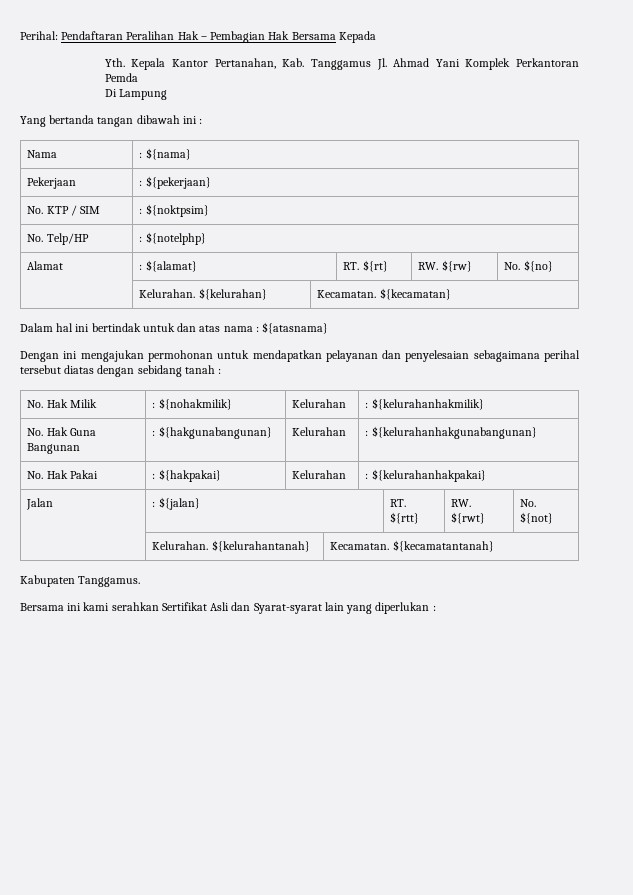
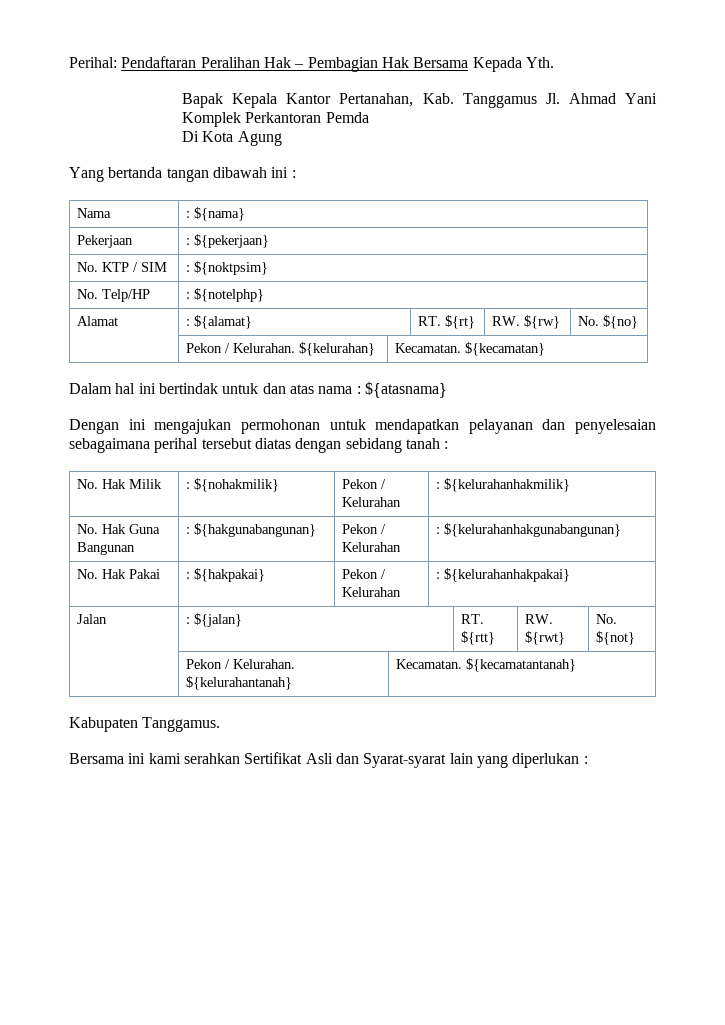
- Perihal: Pendaftaran Peralihan Hak – Pembagian Hak Bersama Kepada
- Yth. Kepala Kantor Pertanahan, Kab. Tanggamus Jl. Ahmad Yani Komplek Perkantoran Pemda
+ Perihal: Pendaftaran Peralihan Hak – Pembagian Hak Bersama Kepada Yth.
+ Bapak Kepala Kantor Pertanahan, Kab. Tanggamus Jl. Ahmad Yani Komplek Perkantoran Pemda
- Di Lampung
+ Di Kota Agung
- | Kelurahan. ${kelurahan} | Kecamatan. ${kecamatan}
+ | Pekon / Kelurahan. ${kelurahan} | Kecamatan. ${kecamatan}
- No. Hak Milik | : ${nohakmilik} | Kelurahan | : ${kelurahanhakmilik}
+ No. Hak Milik | : ${nohakmilik} | Pekon / Kelurahan | : ${kelurahanhakmilik}
- No. Hak Guna Bangunan | : ${hakgunabangunan} | Kelurahan | : ${kelurahanhakgunabangunan}
+ No. Hak Guna Bangunan | : ${hakgunabangunan} | Pekon / Kelurahan | : ${kelurahanhakgunabangunan}
- No. Hak Pakai | : ${hakpakai} | Kelurahan | : ${kelurahanhakpakai}
+ No. Hak Pakai | : ${hakpakai} | Pekon / Kelurahan | : ${kelurahanhakpakai}
- | Kelurahan. ${kelurahantanah} | Kecamatan. ${kecamatantanah}
+ | Pekon / Kelurahan. ${kelurahantanah} | Kecamatan. ${kecamatantanah}

